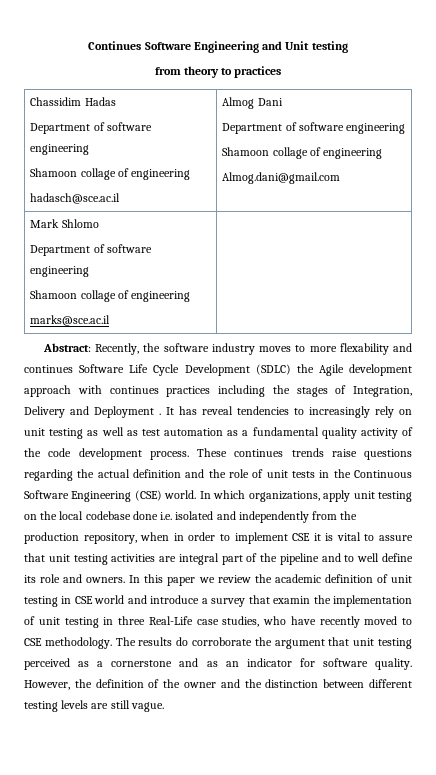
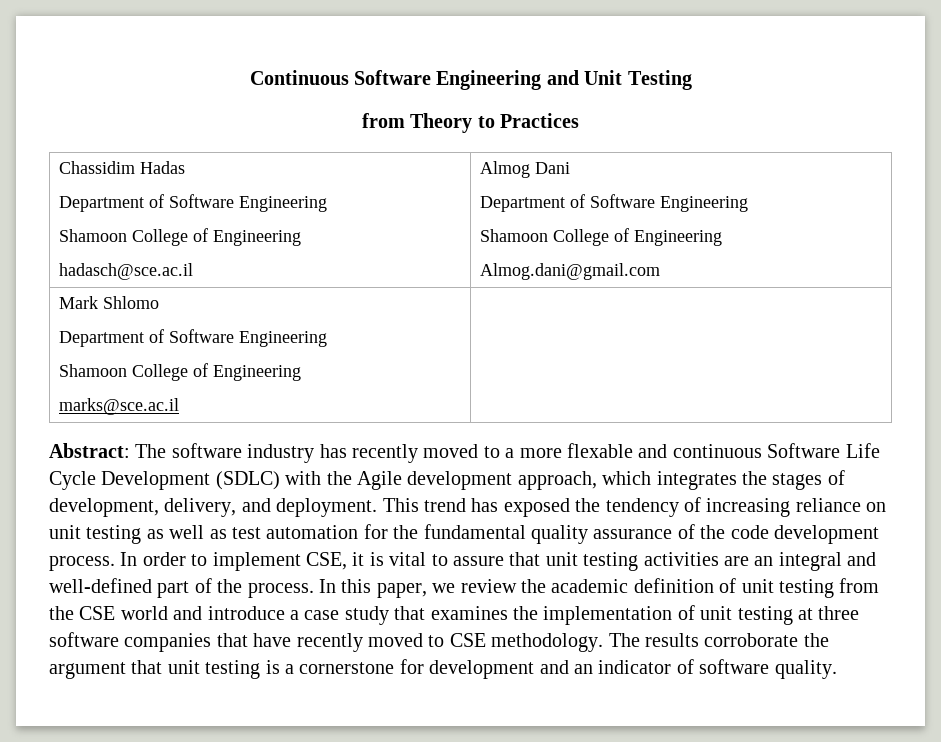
- Continues Software Engineering and Unit testing
- from theory to practices
+ Continuous Software Engineering and Unit Testing
+ from Theory to Practices
  Chassidim Hadas
- Department of software engineering
- Shamoon collage of engineering
+ Department of Software Engineering
+ Shamoon College of Engineering
  hadasch@sce.ac.il | Almog Dani
- Department of software engineering
- Shamoon collage of engineering
+ Department of Software Engineering
+ Shamoon College of Engineering
  Mark Shlomo
- Department of software engineering
- Shamoon collage of engineering
+ Department of Software Engineering
+ Shamoon College of Engineering
- Abstract: Recently, the software industry moves to more flexability and continues Software Life Cycle Development (SDLC) the Agile development approach with continues practices including the stages of Integration, Delivery and Deployment . It has reveal tendencies to increasingly rely on unit testing as well as test automation as a fundamental quality activity of the code development process.
+ Abstract: The software industry has recently moved to a more flexable and continuous Software Life Cycle Development (SDLC) with the Agile development approach, which integrates the stages of development, delivery, and deployment. This trend has exposed the tendency of increasing reliance on unit testing as well as test automation for the fundamental quality assurance of the code development process.
- These continues trends raise questions regarding the actual definition and the role of unit tests in the Continuous Software Engineering (CSE) world. In which organizations, apply unit testing on the local codebase done i.e. isolated and independently from the production repository, when in order to implement CSE it is vital to assure that unit testing activities are integral part of the pipeline and to well define its role and owners.
+ In order to implement CSE, it is vital to assure that unit testing activities are an integral and well-defined part of the process.
- In this paper we review the academic definition of unit testing in CSE world and introduce a survey that examin the implementation of unit testing in three Real-Life case studies, who have recently moved to CSE methodology.
+ In this paper, we review the academic definition of unit testing from the CSE world and introduce a case study that examines the implementation of unit testing at three software companies that have recently moved to CSE methodology.
- The results do corroborate the argument that unit testing perceived as a cornerstone and as an indicator for software quality. However, the definition of the owner and the distinction between different testing levels are still vague.
+ The results corroborate the argument that unit testing is a cornerstone for development and an indicator of software quality.

